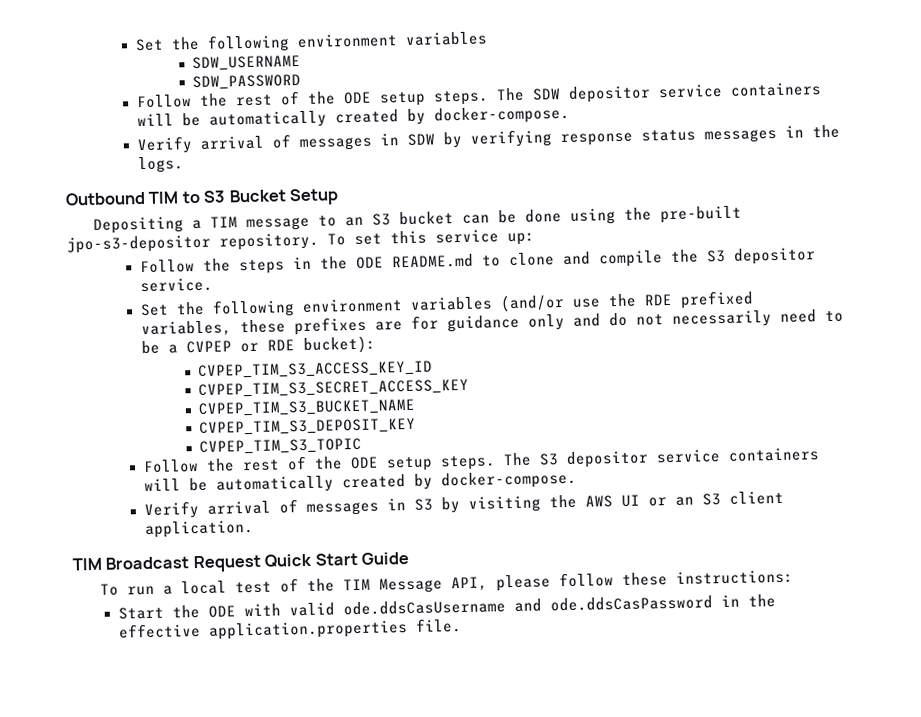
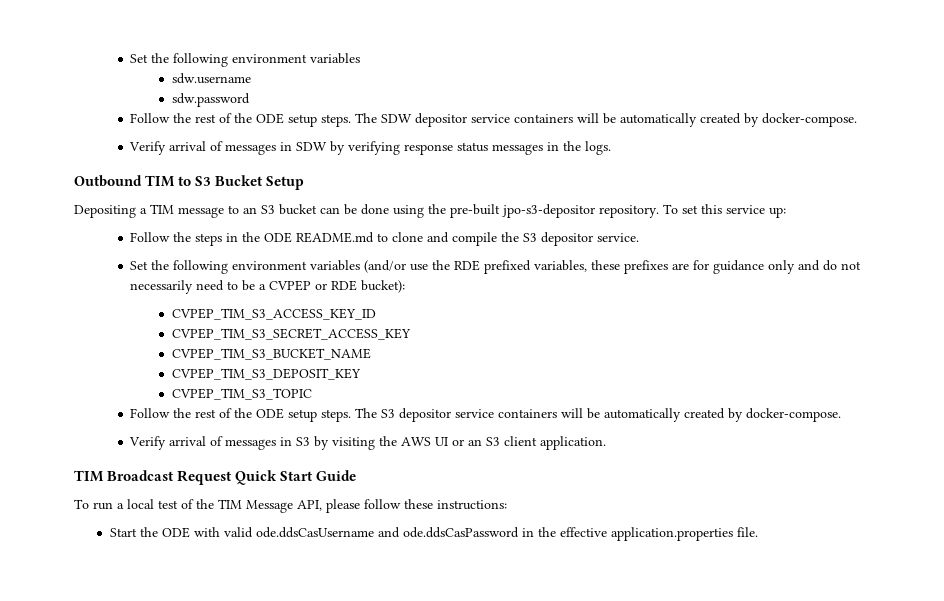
- SDW_USERNAME
- SDW_PASSWORD
+ sdw.username
+ sdw.password

